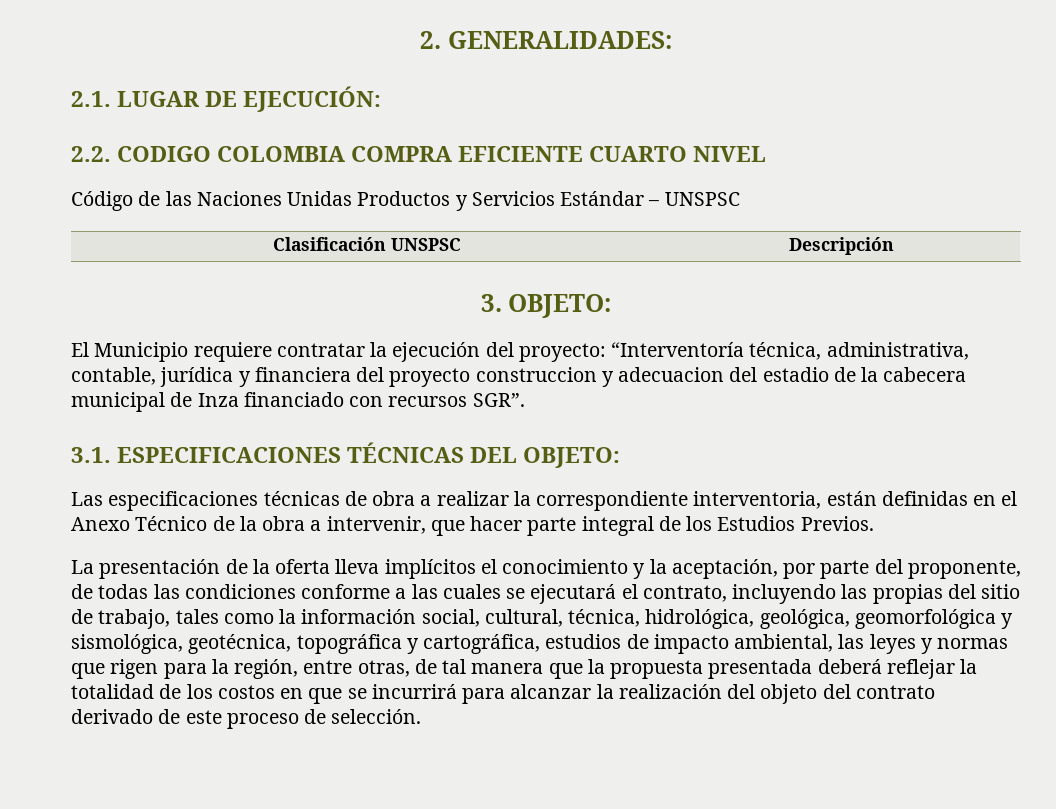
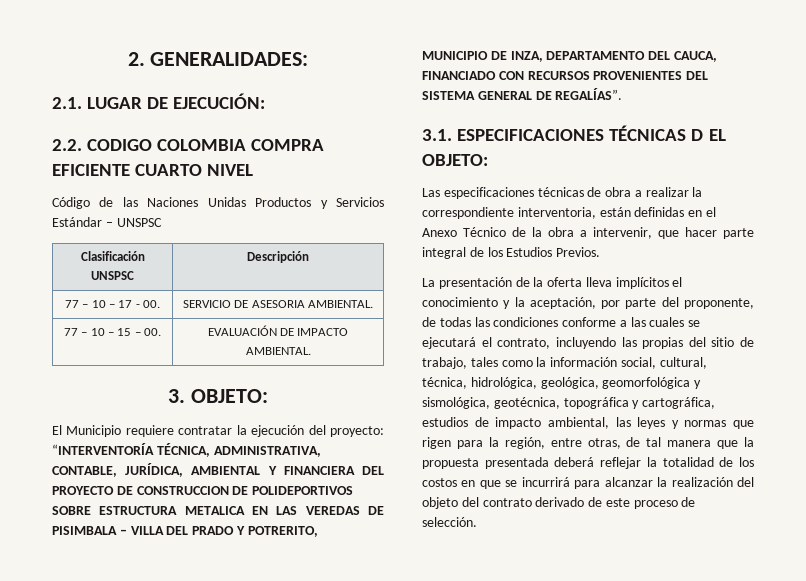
+ 77 – 10 – 17 - 00. | SERVICIO DE ASESORIA AMBIENTAL.
+ 77 – 10 – 15 – 00. | EVALUACIÓN DE IMPACTO AMBIENTAL.
- El Municipio requiere contratar la ejecución del proyecto: “Interventoría técnica, administrativa, contable, jurídica y financiera del proyecto construccion y adecuacion del estadio de la cabecera municipal de Inza financiado con recursos SGR”.
+ El Municipio requiere contratar la ejecución del proyecto: “INTERVENTORÍA TÉCNICA, ADMINISTRATIVA, CONTABLE, JURÍDICA, AMBIENTAL Y FINANCIERA DEL PROYECTO DE CONSTRUCCION DE POLIDEPORTIVOS SOBRE ESTRUCTURA METALICA EN LAS VEREDAS DE PISIMBALA – VILLA DEL PRADO Y POTRERITO, MUNICIPIO DE INZA, DEPARTAMENTO DEL CAUCA, FINANCIADO CON RECURSOS PROVENIENTES DEL SISTEMA GENERAL DE REGALÍAS”.
- 3.1. ESPECIFICACIONES TÉCNICAS DEL OBJETO:
+ 3.1. ESPECIFICACIONES TÉCNICAS D EL OBJETO:

